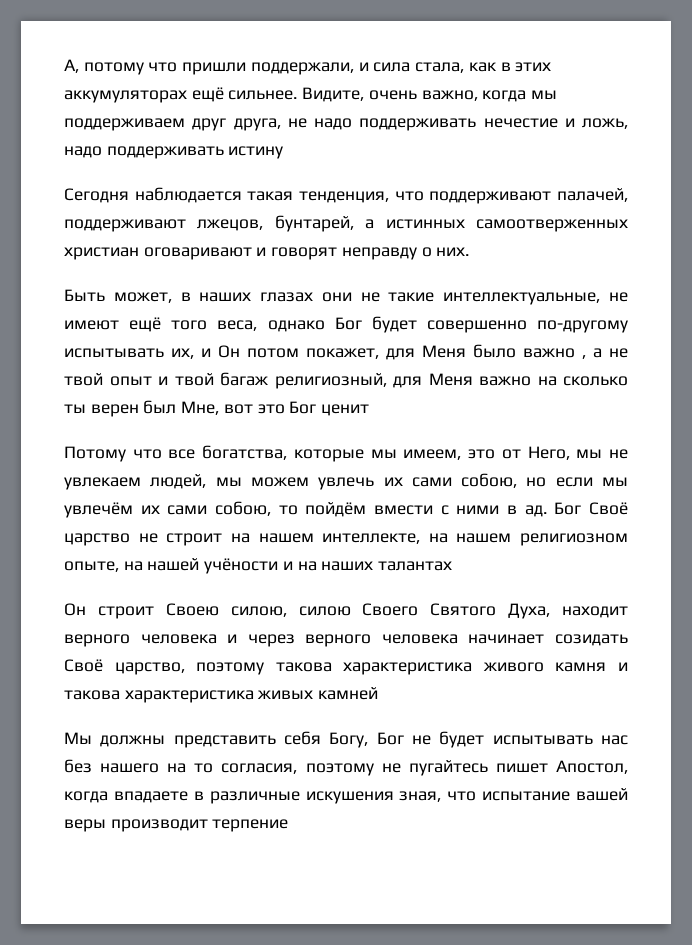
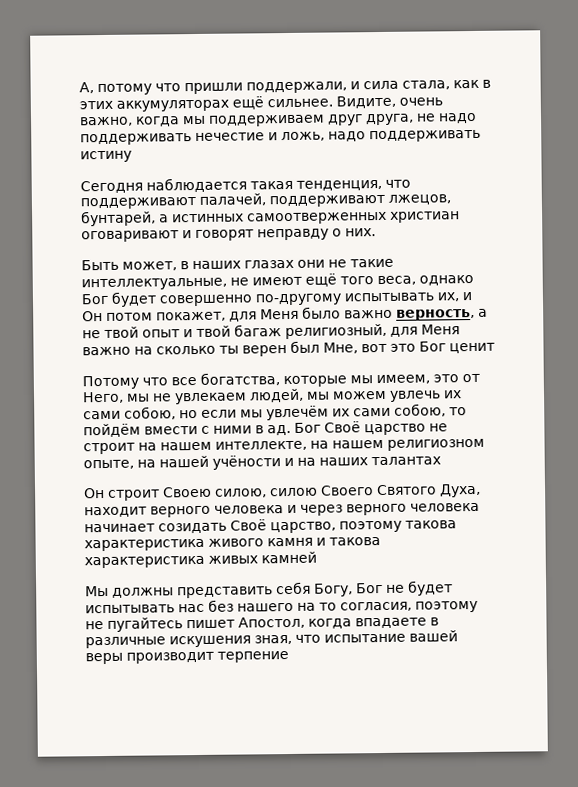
- Быть может, в наших глазах они не такие интеллектуальные, не имеют ещё того веса, однако Бог будет совершенно по-другому испытывать их, и Он потом покажет, для Меня было важно , а не твой опыт и твой багаж религиозный, для Меня важно на сколько ты верен был Мне, вот это Бог ценит
+ Быть может, в наших глазах они не такие интеллектуальные, не имеют ещё того веса, однако Бог будет совершенно по-другому испытывать их, и Он потом покажет, для Меня было важно верность, а не твой опыт и твой багаж религиозный, для Меня важно на сколько ты верен был Мне, вот это Бог ценит

